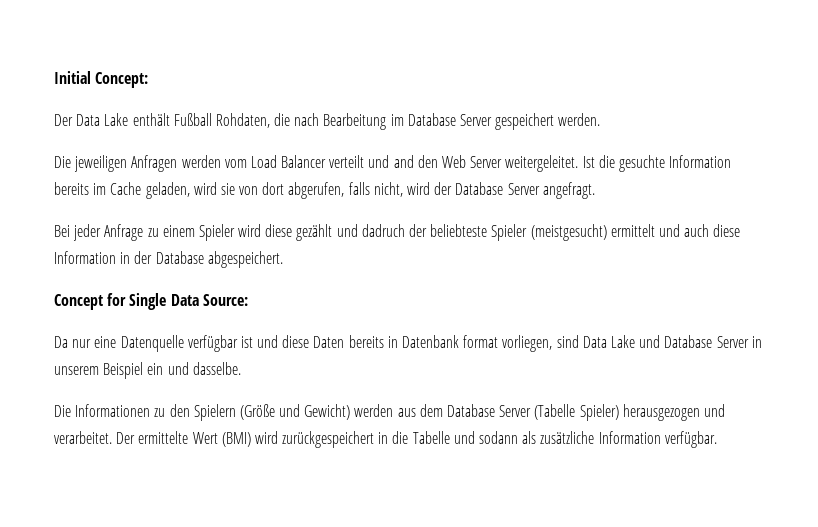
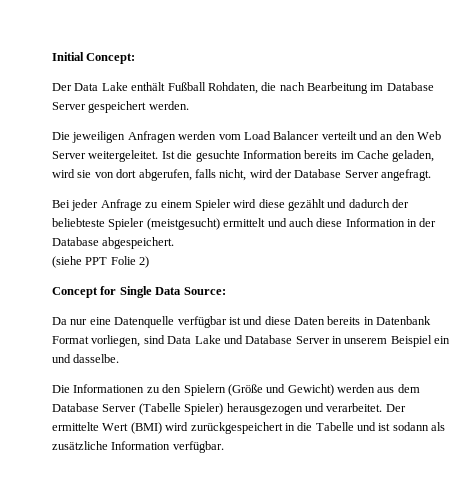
- Die jeweiligen Anfragen werden vom Load Balancer verteilt und and den Web Server weitergeleitet.
+ Die jeweiligen Anfragen werden vom Load Balancer verteilt und an den Web Server weitergeleitet.
- Bei jeder Anfrage zu einem Spieler wird diese gezählt und dadruch der beliebteste Spieler (meistgesucht) ermittelt und auch diese Information in der Database abgespeichert.
+ Bei jeder Anfrage zu einem Spieler wird diese gezählt und dadurch der beliebteste Spieler (meistgesucht) ermittelt und auch diese Information in der Database abgespeichert.
+ (siehe PPT Folie 2)
- Da nur eine Datenquelle verfügbar ist und diese Daten bereits in Datenbank format vorliegen, sind Data Lake und Database Server in unserem Beispiel ein und dasselbe.
+ Da nur eine Datenquelle verfügbar ist und diese Daten bereits in Datenbank Format vorliegen, sind Data Lake und Database Server in unserem Beispiel ein und dasselbe.
- Der ermittelte Wert (BMI) wird zurückgespeichert in die Tabelle und sodann als zusätzliche Information verfügbar.
+ Der ermittelte Wert (BMI) wird zurückgespeichert in die Tabelle und ist sodann als zusätzliche Information verfügbar.

